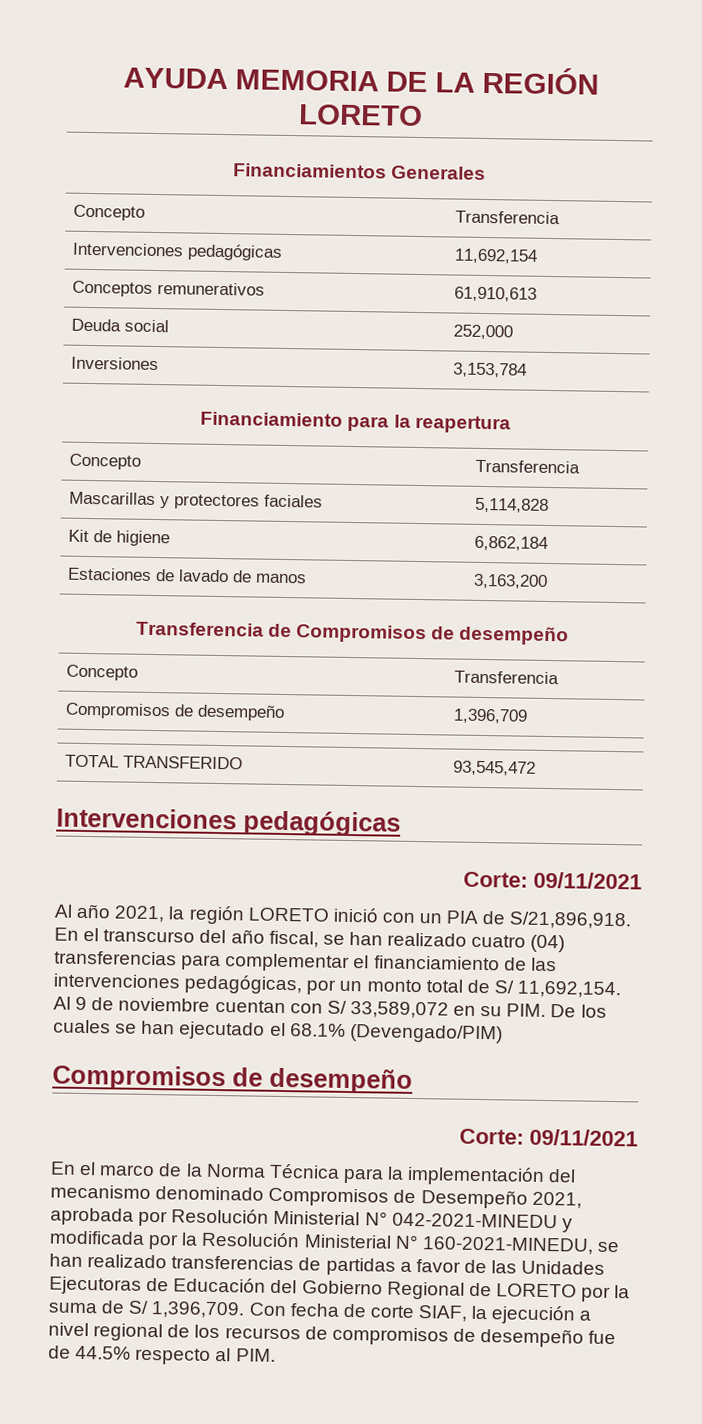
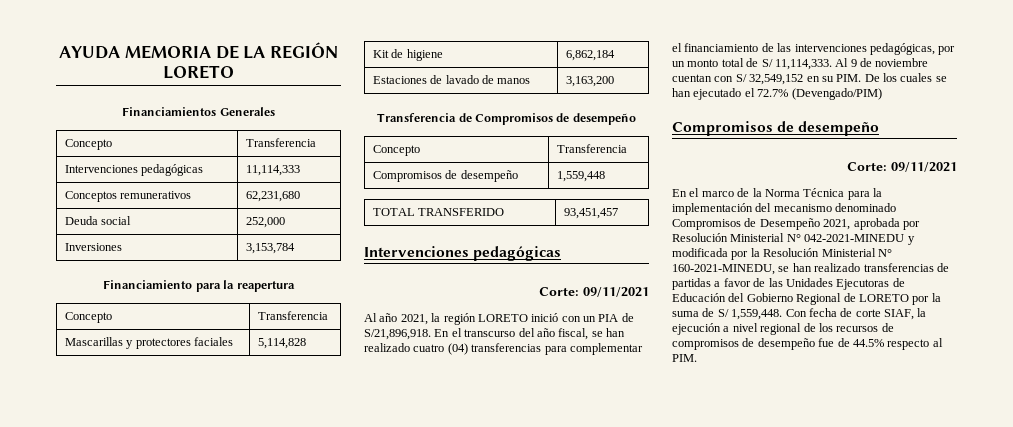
- Intervenciones pedagógicas | 11,692,154
+ Intervenciones pedagógicas | 11,114,333
- Conceptos remunerativos | 61,910,613
+ Conceptos remunerativos | 62,231,680
- Compromisos de desempeño | 1,396,709
+ Compromisos de desempeño | 1,559,448
- TOTAL TRANSFERIDO | 93,545,472
+ TOTAL TRANSFERIDO | 93,451,457
- En el transcurso del año fiscal, se han realizado cuatro (04) transferencias para complementar el financiamiento de las intervenciones pedagógicas, por un monto total de S/ 11,692,154.
+ En el transcurso del año fiscal, se han realizado cuatro (04) transferencias para complementar el financiamiento de las intervenciones pedagógicas, por un monto total de S/ 11,114,333.
- Al 9 de noviembre cuentan con S/ 33,589,072 en su PIM. De los cuales se han ejecutado el 68.1% (Devengado/PIM)
+ Al 9 de noviembre cuentan con S/ 32,549,152 en su PIM. De los cuales se han ejecutado el 72.7% (Devengado/PIM)
- En el marco de la Norma Técnica para la implementación del mecanismo denominado Compromisos de Desempeño 2021, aprobada por Resolución Ministerial N° 042-2021-MINEDU y modificada por la Resolución Ministerial N° 160-2021-MINEDU, se han realizado transferencias de partidas a favor de las Unidades Ejecutoras de Educación del Gobierno Regional de LORETO por la suma de S/ 1,396,709.
+ En el marco de la Norma Técnica para la implementación del mecanismo denominado Compromisos de Desempeño 2021, aprobada por Resolución Ministerial N° 042-2021-MINEDU y modificada por la Resolución Ministerial N° 160-2021-MINEDU, se han realizado transferencias de partidas a favor de las Unidades Ejecutoras de Educación del Gobierno Regional de LORETO por la suma de S/ 1,559,448.

